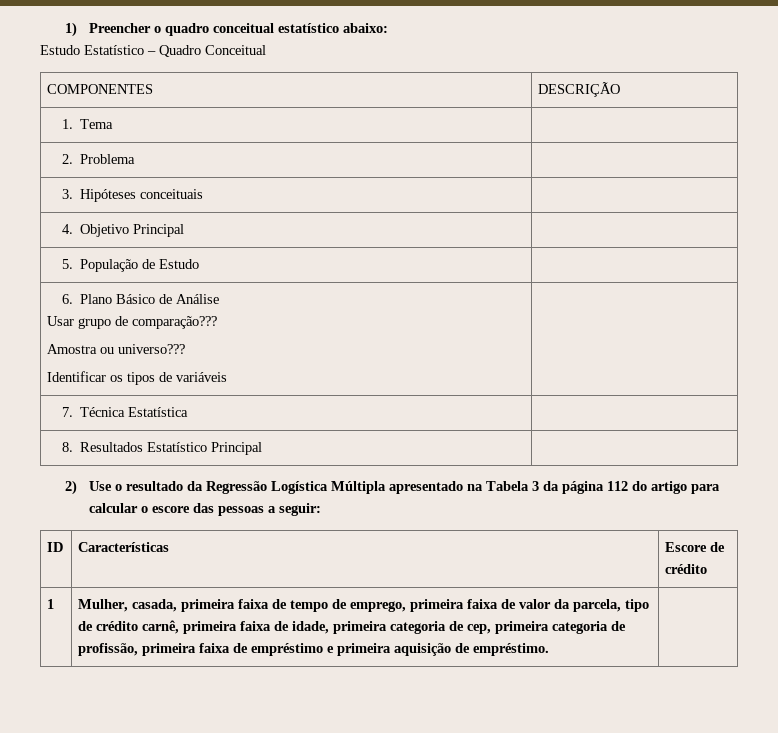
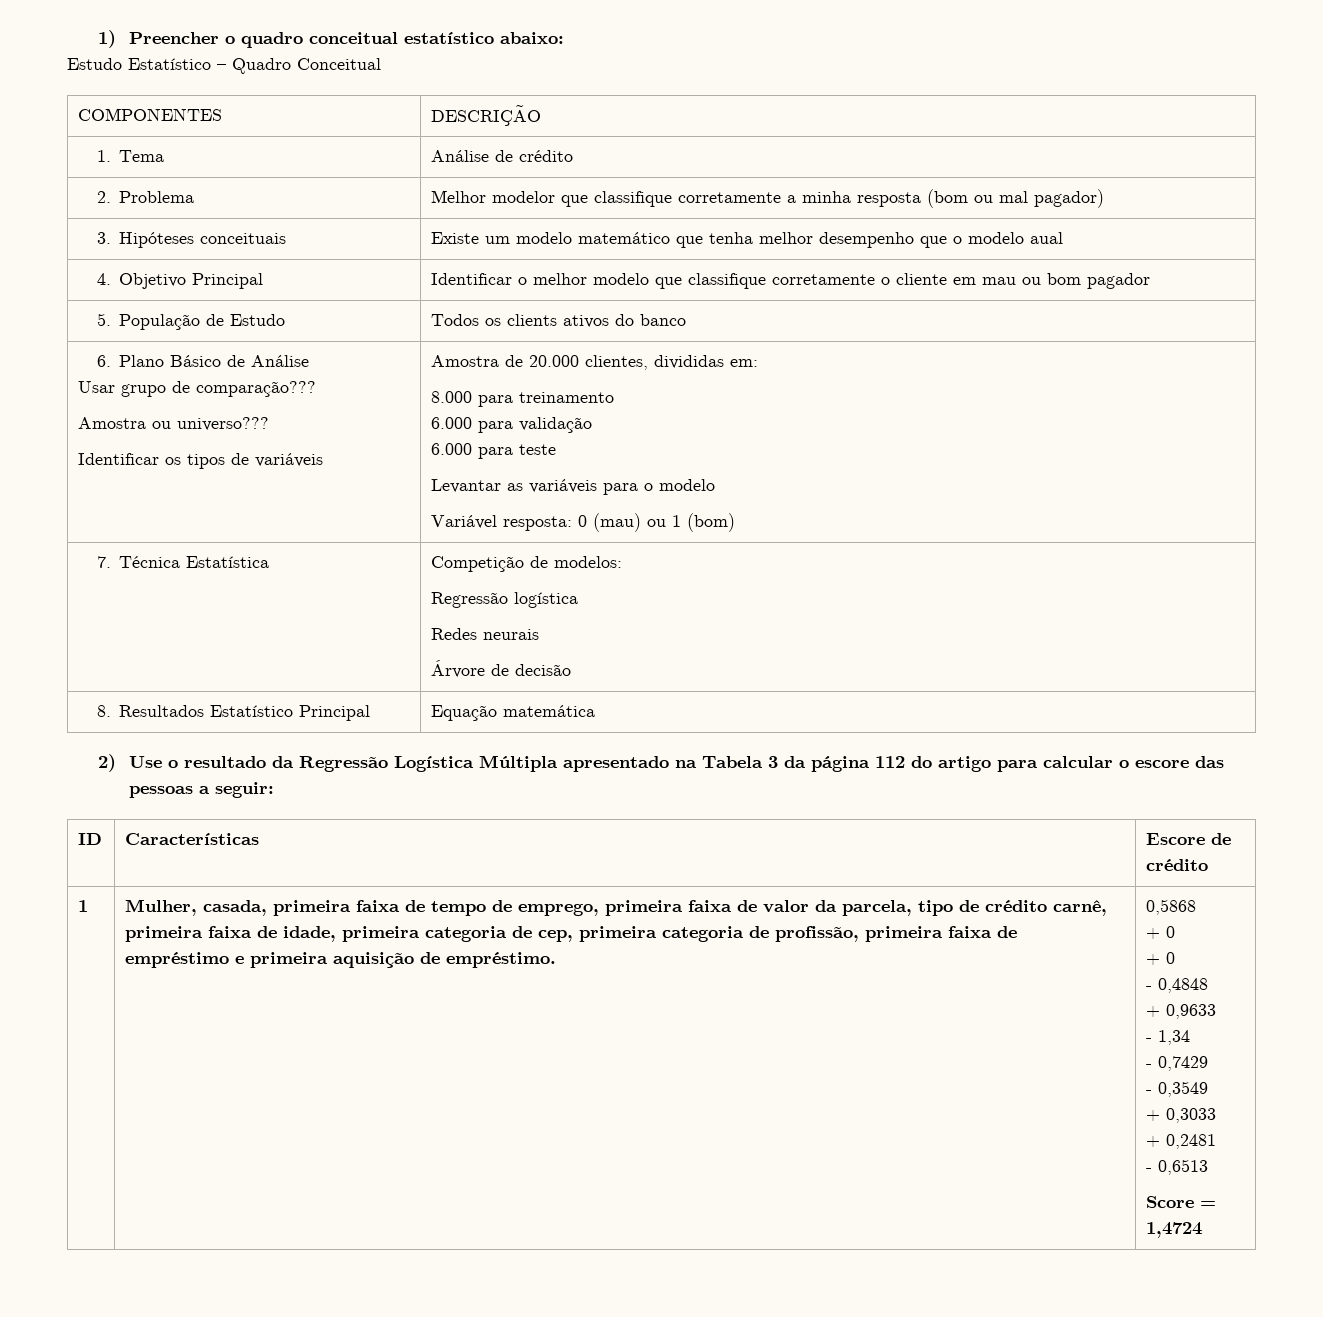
- 1. Tema |
+ 1. Tema | Análise de crédito
- 2. Problema |
- 3. Hipóteses conceituais |
- 4. Objetivo Principal |
- 5. População de Estudo |
+ 2. Problema | Melhor modelor que classifique corretamente a minha resposta (bom ou mal pagador)
+ 3. Hipóteses conceituais | Existe um modelo matemático que tenha melhor desempenho que o modelo aual
+ 4. Objetivo Principal | Identificar o melhor modelo que classifique corretamente o cliente em mau ou bom pagador
+ 5. População de Estudo | Todos os clients ativos do banco
- 7. Técnica Estatística |
+ Amostra de 20.000 clientes, divididas em:
+ 8.000 para treinamento
+ 6.000 para validação
+ 6.000 para teste
+ Levantar as variáveis para o modelo
+ Variável resposta: 0 (mau) ou 1 (bom)
+ 7. Técnica Estatística | Competição de modelos:
+ Regressão logística
+ Redes neurais
+ Árvore de decisão
- 8. Resultados Estatístico Principal |
+ 8. Resultados Estatístico Principal | Equação matemática
+ 0,5868
+ + 0
+ + 0
+ - 0,4848
+ + 0,9633
+ - 1,34
+ - 0,7429
+ - 0,3549
+ + 0,3033
+ + 0,2481
+ - 0,6513
+ Score = 1,4724

